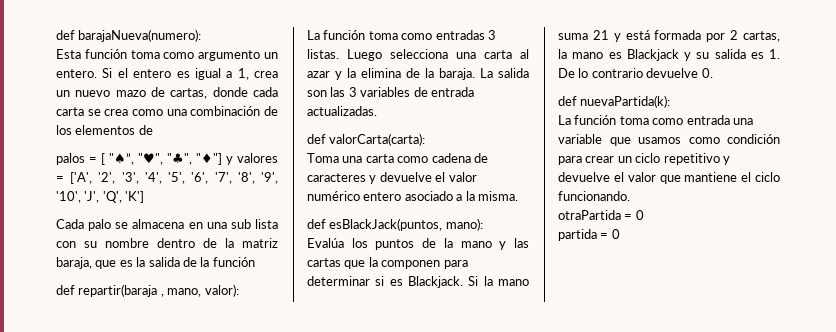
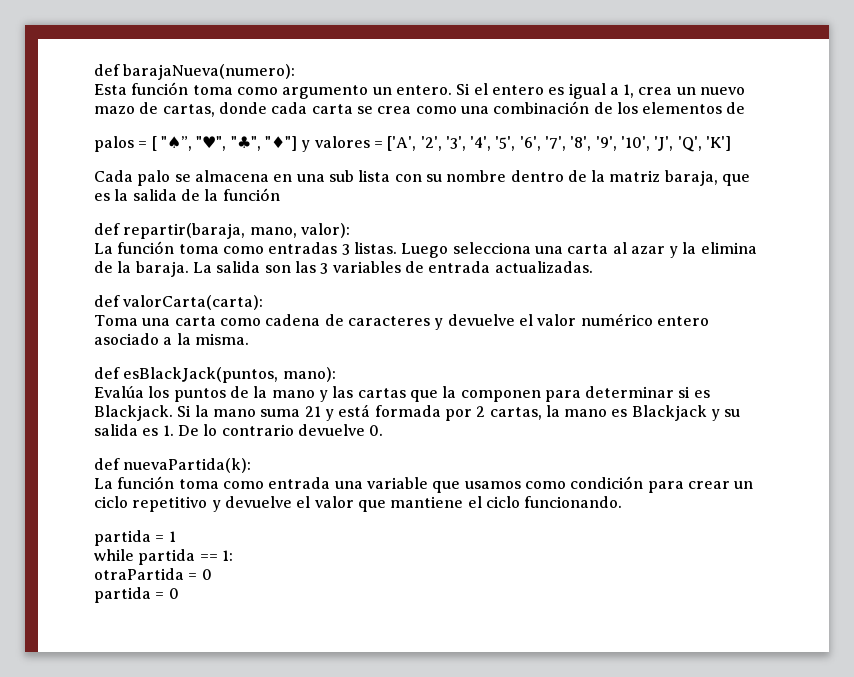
- def repartir(baraja , mano, valor):
+ def repartir(baraja, mano, valor):
+ partida = 1
+ while partida == 1:

